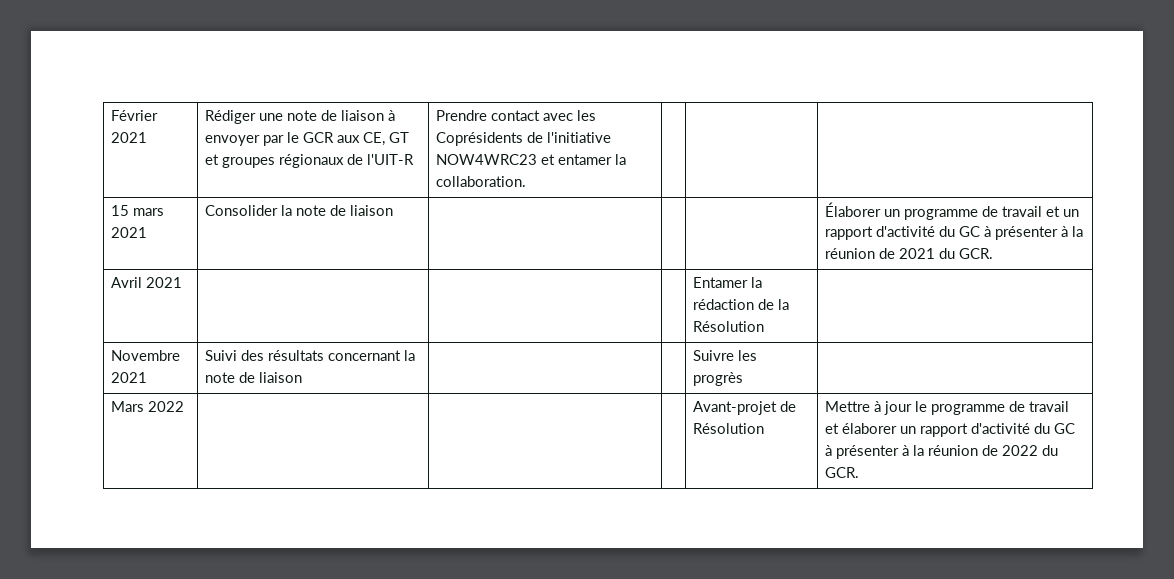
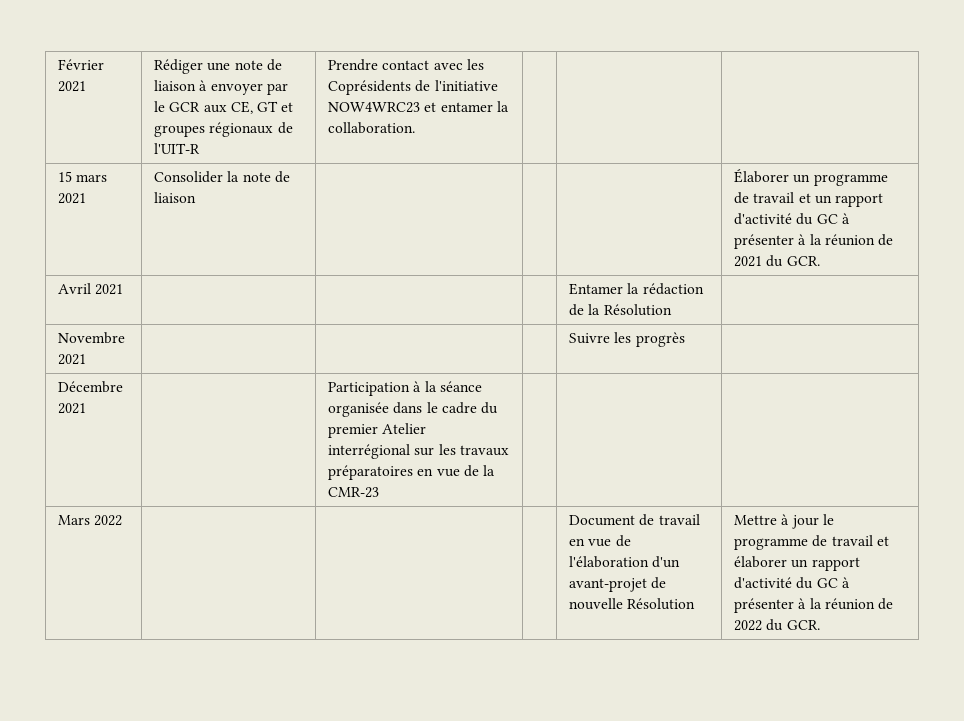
- Novembre 2021 | Suivi des résultats concernant la note de liaison | | | Suivre les progrès |
- Mars 2022 | | | | Avant-projet de Résolution | Mettre à jour le programme de travail et élaborer un rapport d'activité du GC à présenter à la réunion de 2022 du GCR.
+ Novembre 2021 | | | | Suivre les progrès |
+ Décembre 2021 | | Participation à la séance organisée dans le cadre du premier Atelier interrégional sur les travaux préparatoires en vue de la CMR-23 | | |
+ Mars 2022 | | | | Document de travail en vue de l'élaboration d'un avant-projet de nouvelle Résolution | Mettre à jour le programme de travail et élaborer un rapport d'activité du GC à présenter à la réunion de 2022 du GCR.

